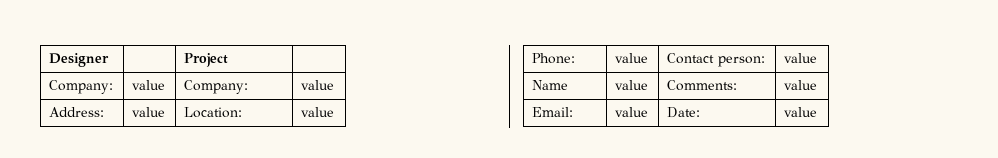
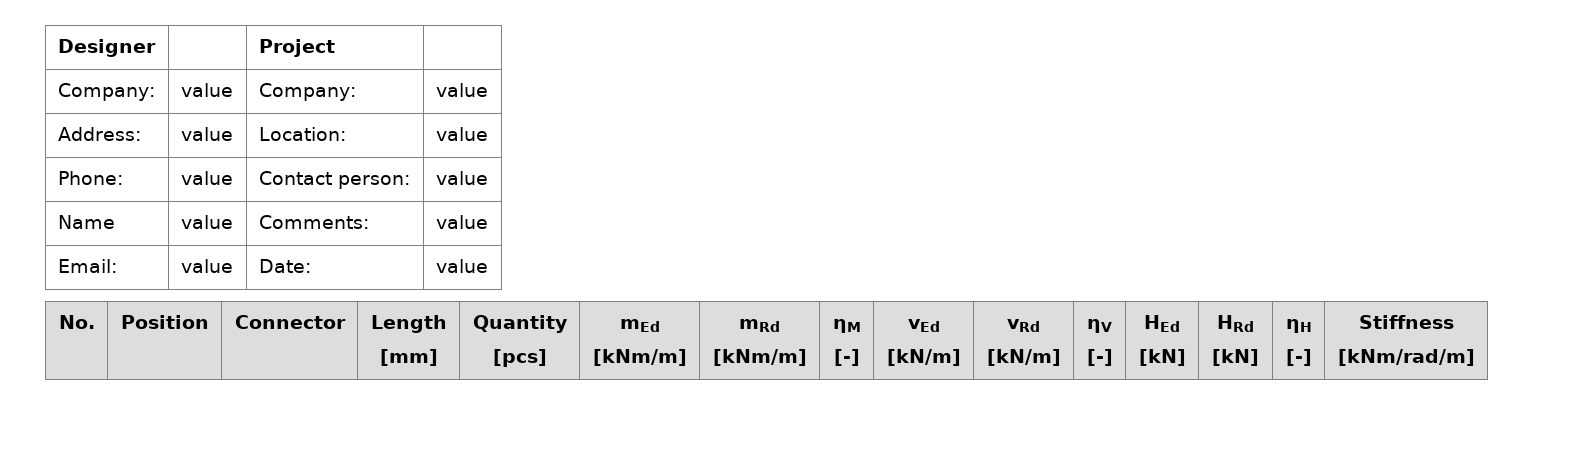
+ No. | Position | Connector | Length
+ [mm] | Quantity
+ [pcs] | mEd
+ [kNm/m] | mRd
+ [kNm/m] | ηM
+ [-] | vEd
+ [kN/m] | vRd
+ [kN/m] | ηV
+ [-] | HEd
+ [kN] | HRd
+ [kN] | ηH
+ [-] | Stiffness
+ [kNm/rad/m]

